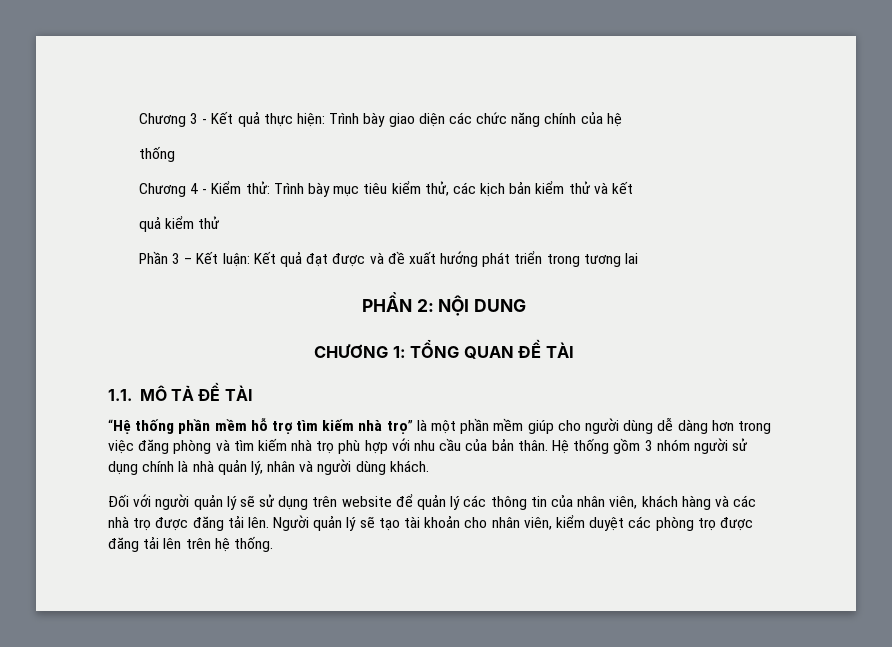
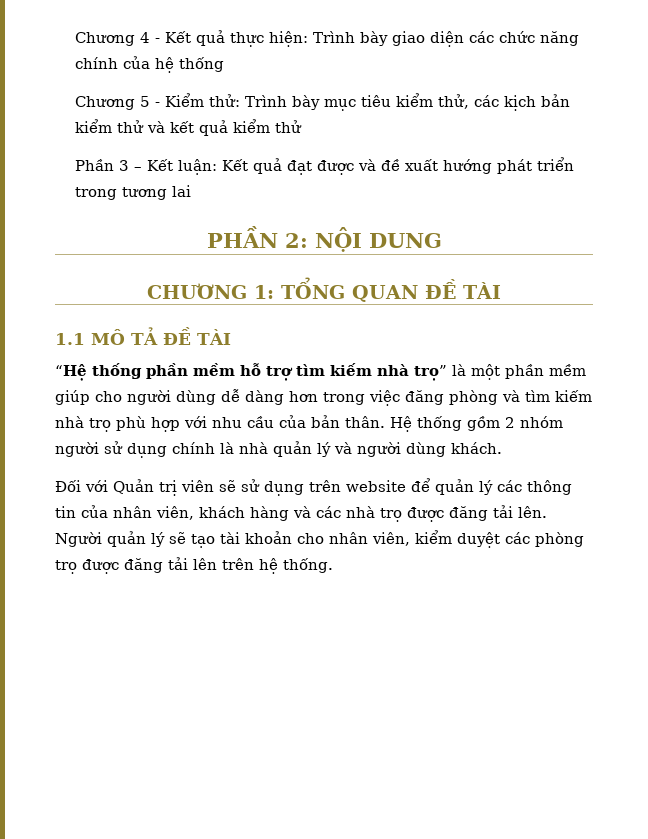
- Chương 3 - Kết quả thực hiện: Trình bày giao diện các chức năng chính của hệ
- thống
+ Chương 4 - Kết quả thực hiện: Trình bày giao diện các chức năng chính của hệ thống
- Chương 4 - Kiểm thử: Trình bày mục tiêu kiểm thử, các kịch bản kiểm thử và kết
- quả kiểm thử
+ Chương 5 - Kiểm thử: Trình bày mục tiêu kiểm thử, các kịch bản kiểm thử và kết quả kiểm thử
- 1.1. MÔ TẢ ĐỀ TÀI
+ 1.1 MÔ TẢ ĐỀ TÀI
- Hệ thống gồm 3 nhóm người sử dụng chính là nhà quản lý, nhân và người dùng khách.
+ Hệ thống gồm 2 nhóm người sử dụng chính là nhà quản lý và người dùng khách.
- Đối với người quản lý sẽ sử dụng trên website để quản lý các thông tin của nhân viên, khách hàng và các nhà trọ được đăng tải lên.
+ Đối với Quản trị viên sẽ sử dụng trên website để quản lý các thông tin của nhân viên, khách hàng và các nhà trọ được đăng tải lên.

